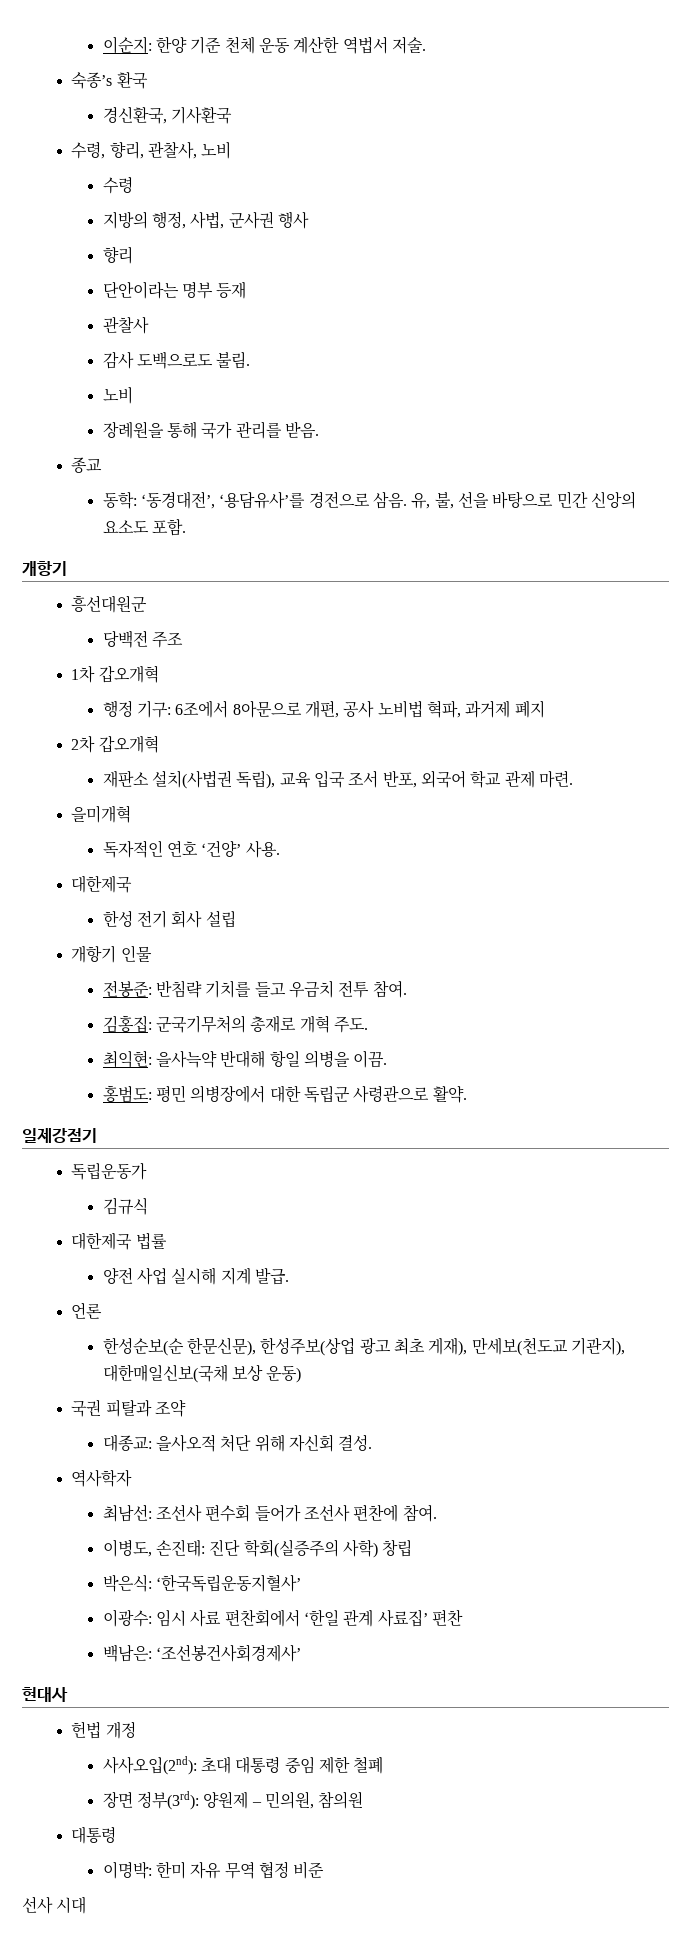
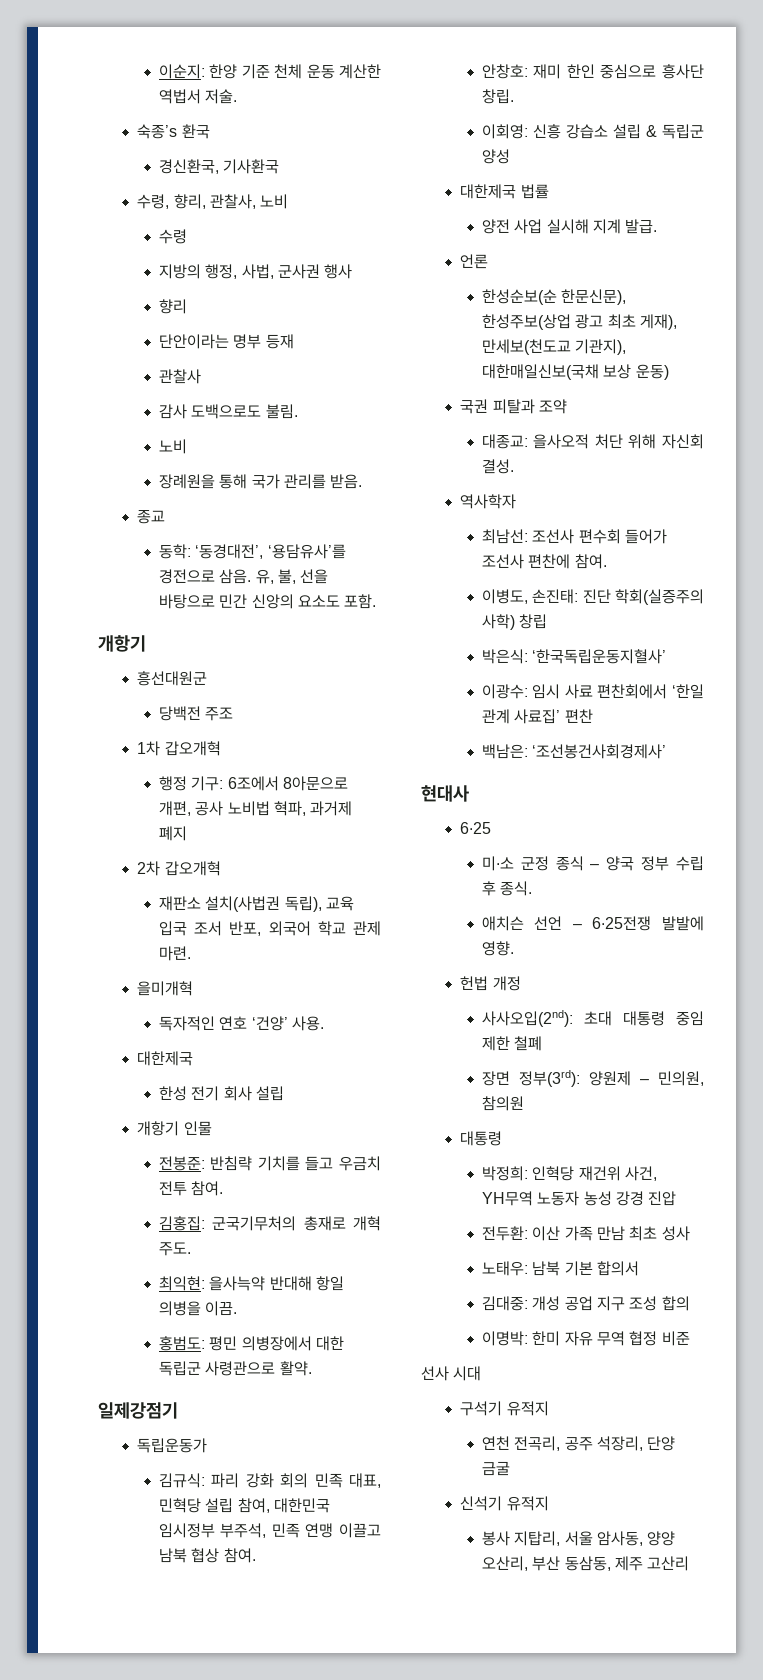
- 김규식
+ 김규식: 파리 강화 회의 민족 대표, 민혁당 설립 참여, 대한민국 임시정부 부주석, 민족 연맹 이끌고 남북 협상 참여.
+ 안창호: 재미 한인 중심으로 흥사단 창립.
+ 이회영: 신흥 강습소 설립 & 독립군 양성
+ 6∙25
+ 미∙소 군정 종식 – 양국 정부 수립 후 종식.
+ 애치슨 선언 – 6∙25전쟁 발발에 영향.
+ 박정희: 인혁당 재건위 사건, YH무역 노동자 농성 강경 진압
+ 전두환: 이산 가족 만남 최초 성사
+ 노태우: 남북 기본 합의서
+ 김대중: 개성 공업 지구 조성 합의
+ 구석기 유적지
+ 연천 전곡리, 공주 석장리, 단양 금굴
+ 신석기 유적지
+ 봉사 지탑리, 서울 암사동, 양양 오산리, 부산 동삼동, 제주 고산리

